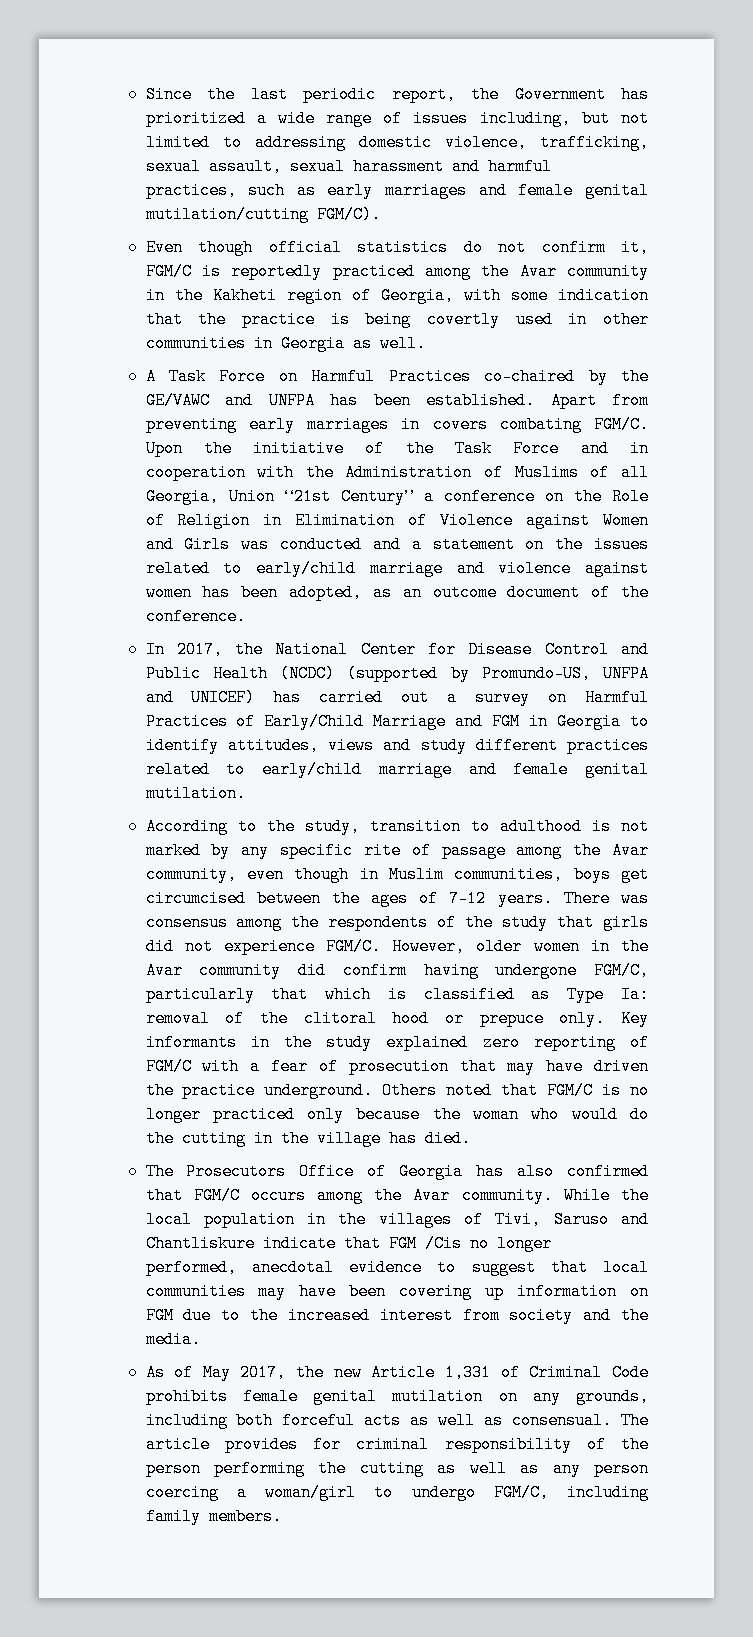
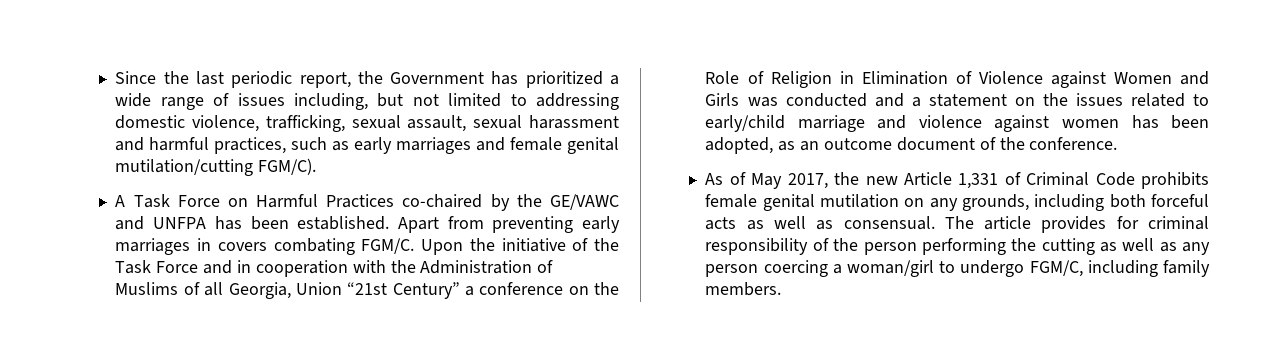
- Even though official statistics do not confirm it, FGM/C is reportedly practiced among the Avar community in the Kakheti region of Georgia, with some indication that the practice is being covertly used in other communities in Georgia as well.
- In 2017, the National Center for Disease Control and Public Health (NCDC) (supported by Promundo-US, UNFPA and UNICEF) has carried out a survey on Harmful Practices of Early/Child Marriage and FGM in Georgia to identify attitudes, views and study different practices related to early/child marriage and female genital mutilation.
- According to the study, transition to adulthood is not marked by any specific rite of passage among the Avar community, even though in Muslim communities, boys get circumcised between the ages of 7-12 years. There was consensus among the respondents of the study that girls did not experience FGM/C. However, older women in the Avar community did confirm having undergone FGM/C, particularly that which is classified as Type Ia: removal of the clitoral hood or prepuce only. Key informants in the study explained zero reporting of FGM/C with a fear of prosecution that may have driven the practice underground. Others noted that FGM/C is no longer practiced only because the woman who would do the cutting in the village has died.
- The Prosecutors Office of Georgia has also confirmed that FGM/C occurs among the Avar community. While the local population in the villages of Tivi, Saruso and Chantliskure indicate that FGM /Cis no longer performed, anecdotal evidence to suggest that local communities may have been covering up information on FGM due to the increased interest from society and the media.

